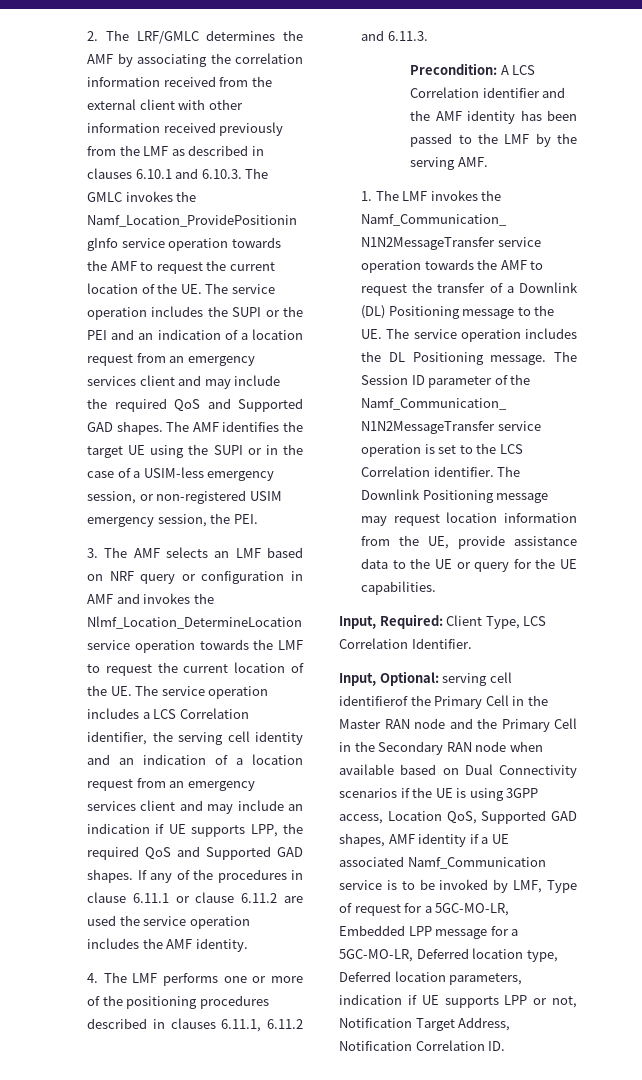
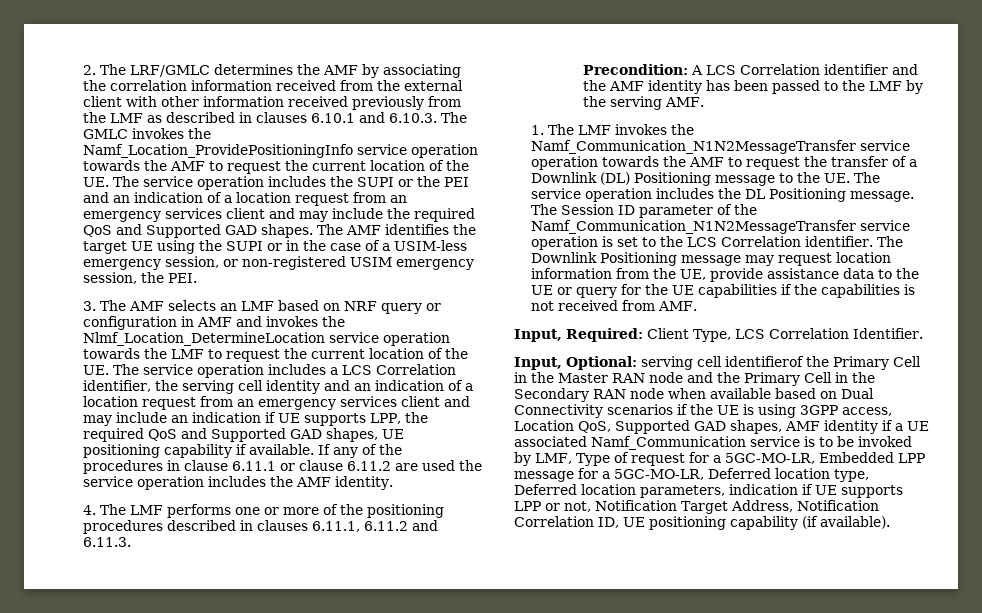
- 3. The AMF selects an LMF based on NRF query or configuration in AMF and invokes the Nlmf_Location_DetermineLocation service operation towards the LMF to request the current location of the UE. The service operation includes a LCS Correlation identifier, the serving cell identity and an indication of a location request from an emergency services client and may include an indication if UE supports LPP, the required QoS and Supported GAD shapes.
+ 3. The AMF selects an LMF based on NRF query or configuration in AMF and invokes the Nlmf_Location_DetermineLocation service operation towards the LMF to request the current location of the UE. The service operation includes a LCS Correlation identifier, the serving cell identity and an indication of a location request from an emergency services client and may include an indication if UE supports LPP, the required QoS and Supported GAD shapes, UE positioning capability if available.
- The Downlink Positioning message may request location information from the UE, provide assistance data to the UE or query for the UE capabilities.
+ The Downlink Positioning message may request location information from the UE, provide assistance data to the UE or query for the UE capabilities if the capabilities is not received from AMF.
- serving cell identifierof the Primary Cell in the Master RAN node and the Primary Cell in the Secondary RAN node when available based on Dual Connectivity scenarios if the UE is using 3GPP access, Location QoS, Supported GAD shapes, AMF identity if a UE associated Namf_Communication service is to be invoked by LMF, Type of request for a 5GC-MO-LR, Embedded LPP message for a 5GC-MO-LR, Deferred location type, Deferred location parameters, indication if UE supports LPP or not, Notification Target Address, Notification Correlation ID.
+ serving cell identifierof the Primary Cell in the Master RAN node and the Primary Cell in the Secondary RAN node when available based on Dual Connectivity scenarios if the UE is using 3GPP access, Location QoS, Supported GAD shapes, AMF identity if a UE associated Namf_Communication service is to be invoked by LMF, Type of request for a 5GC-MO-LR, Embedded LPP message for a 5GC-MO-LR, Deferred location type, Deferred location parameters, indication if UE supports LPP or not, Notification Target Address, Notification Correlation ID, UE positioning capability (if available).

